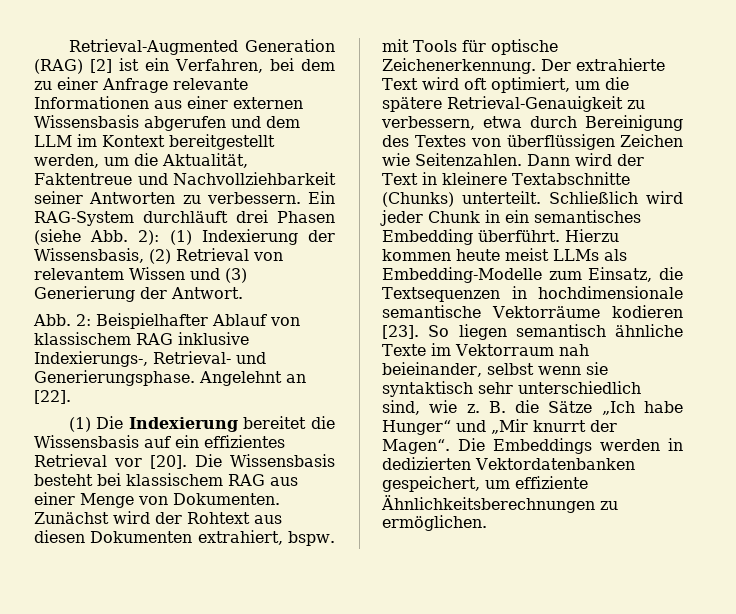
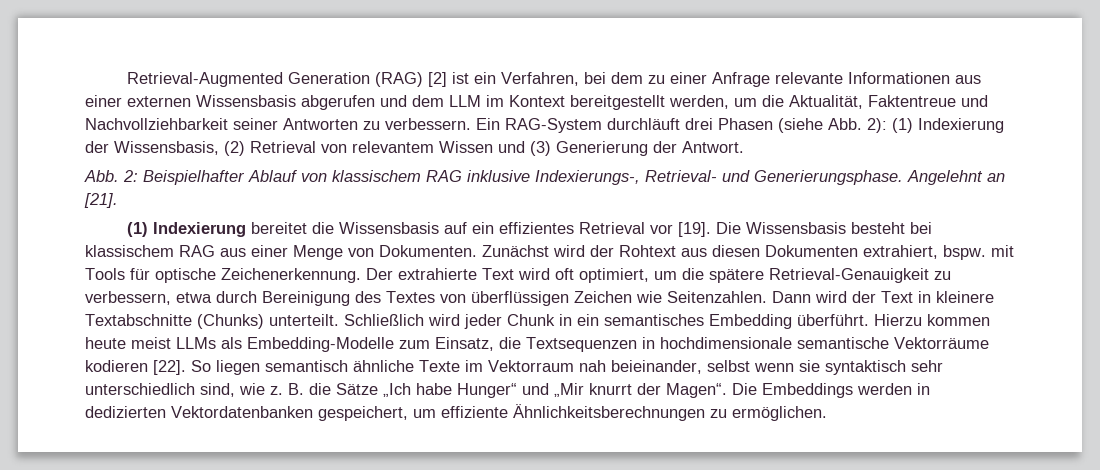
- Angelehnt an [22].
- (1) Die Indexierung bereitet die Wissensbasis auf ein effizientes Retrieval vor [20].
+ Angelehnt an [21].
+ (1) Indexierung bereitet die Wissensbasis auf ein effizientes Retrieval vor [19].
- Hierzu kommen heute meist LLMs als Embedding-Modelle zum Einsatz, die Textsequenzen in hochdimensionale semantische Vektorräume kodieren [23].
+ Hierzu kommen heute meist LLMs als Embedding-Modelle zum Einsatz, die Textsequenzen in hochdimensionale semantische Vektorräume kodieren [22].

